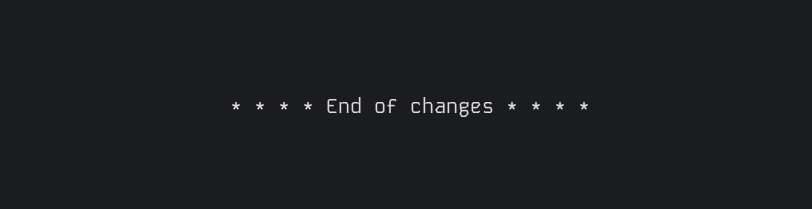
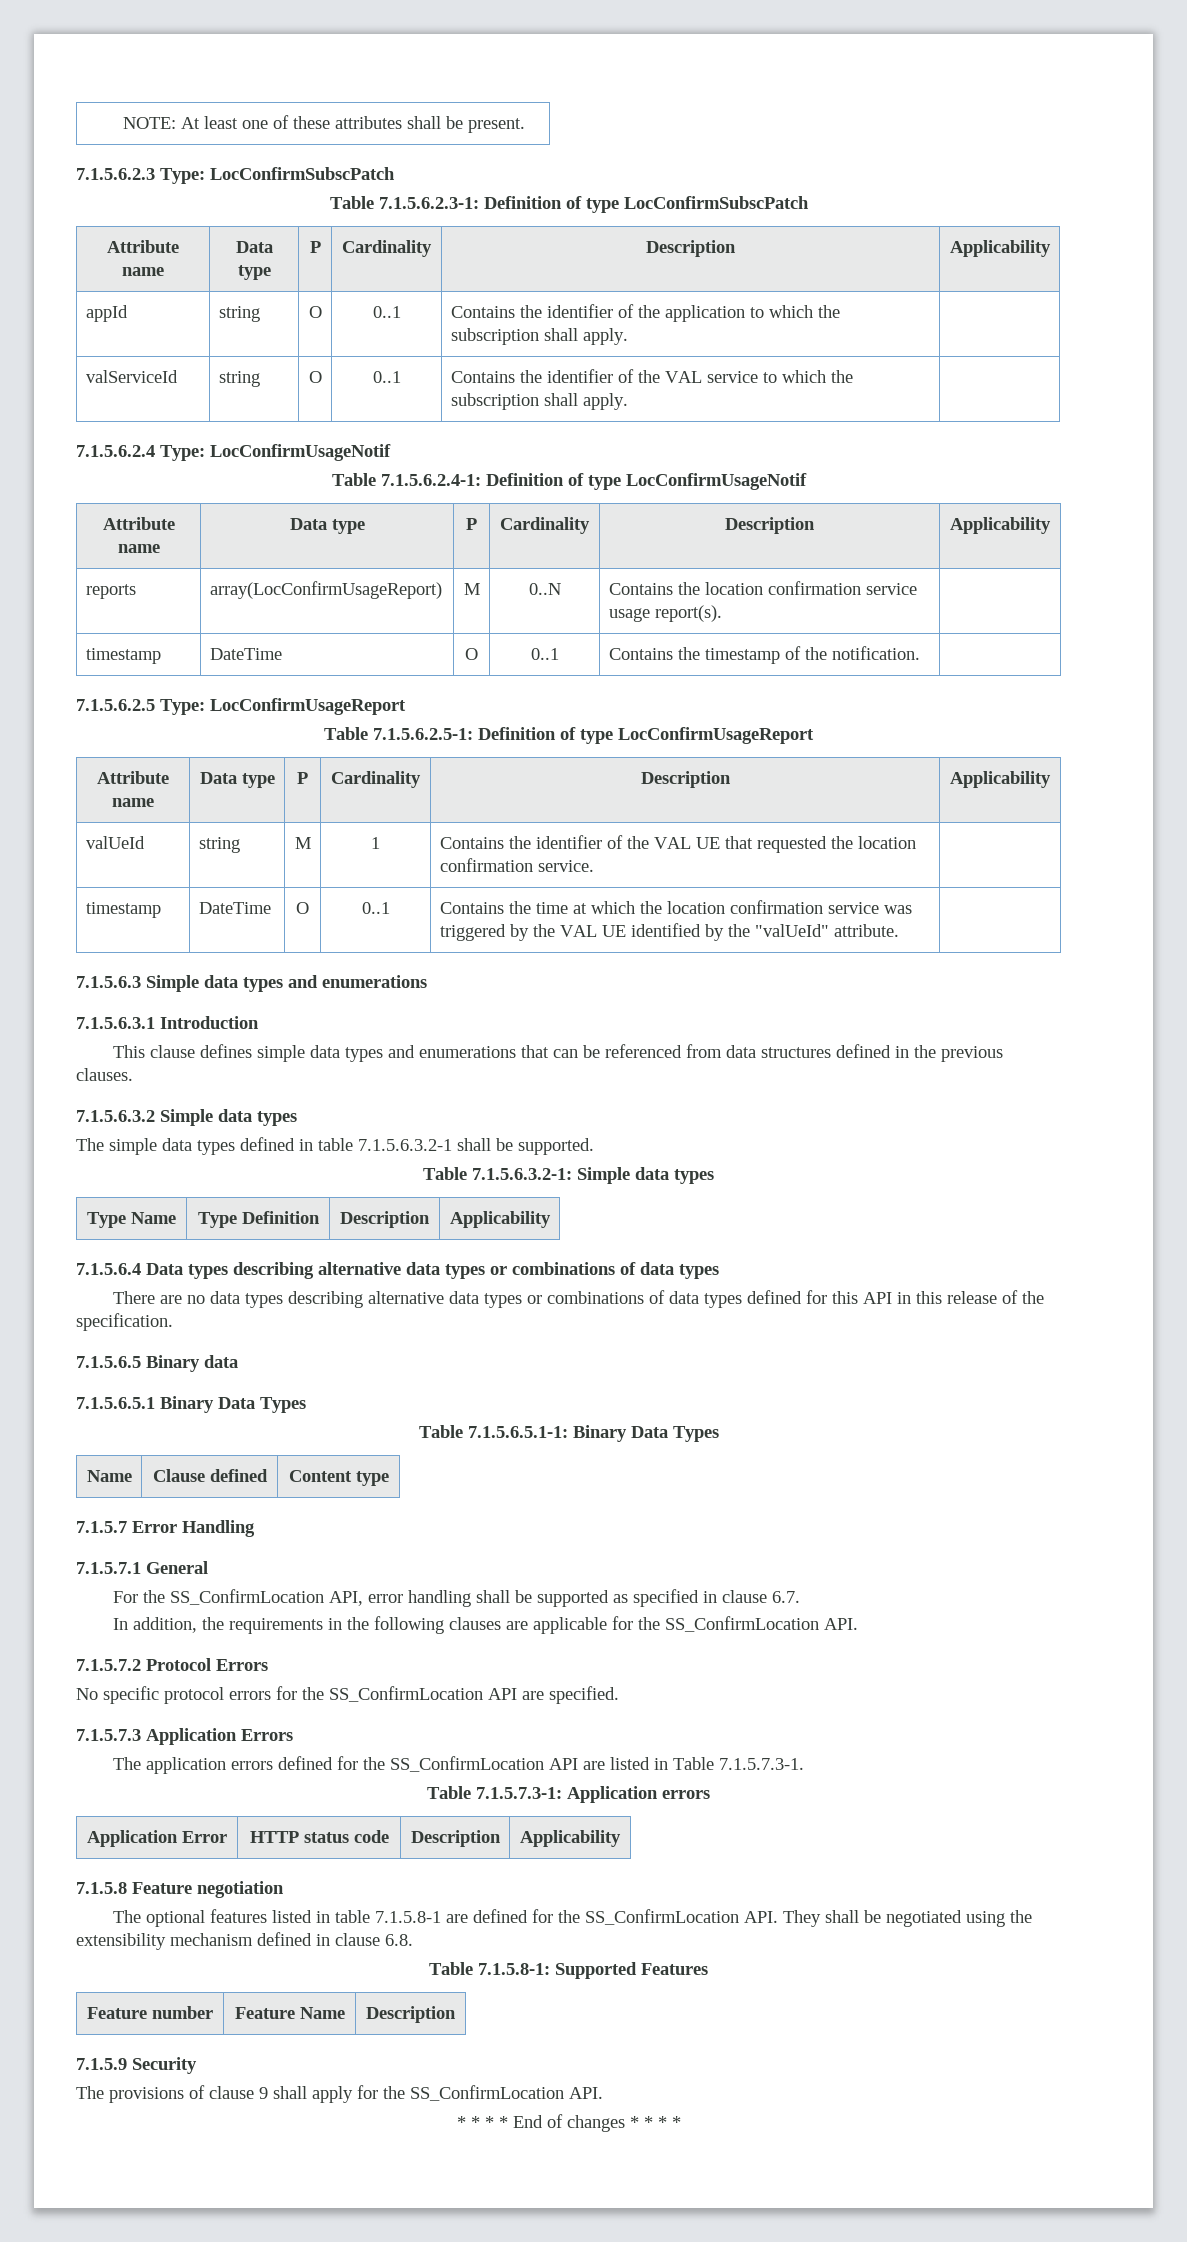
+ NOTE: At least one of these attributes shall be present.
+ 7.1.5.6.2.3 Type: LocConfirmSubscPatch
+ Table 7.1.5.6.2.3-1: Definition of type LocConfirmSubscPatch
+ Attribute name | Data type | P | Cardinality | Description | Applicability
+ appId | string | O | 0..1 | Contains the identifier of the application to which the subscription shall apply. |
+ valServiceId | string | O | 0..1 | Contains the identifier of the VAL service to which the subscription shall apply. |
+ 7.1.5.6.2.4 Type: LocConfirmUsageNotif
+ Table 7.1.5.6.2.4-1: Definition of type LocConfirmUsageNotif
+ Attribute name | Data type | P | Cardinality | Description | Applicability
+ reports | array(LocConfirmUsageReport) | M | 0..N | Contains the location confirmation service usage report(s). |
+ timestamp | DateTime | O | 0..1 | Contains the timestamp of the notification. |
+ 7.1.5.6.2.5 Type: LocConfirmUsageReport
+ Table 7.1.5.6.2.5-1: Definition of type LocConfirmUsageReport
+ Attribute name | Data type | P | Cardinality | Description | Applicability
+ valUeId | string | M | 1 | Contains the identifier of the VAL UE that requested the location confirmation service. |
+ timestamp | DateTime | O | 0..1 | Contains the time at which the location confirmation service was triggered by the VAL UE identified by the "valUeId" attribute. |
+ 7.1.5.6.3 Simple data types and enumerations
+ 7.1.5.6.3.1 Introduction
+ This clause defines simple data types and enumerations that can be referenced from data structures defined in the previous clauses.
+ 7.1.5.6.3.2 Simple data types
+ The simple data types defined in table 7.1.5.6.3.2-1 shall be supported.
+ Table 7.1.5.6.3.2-1: Simple data types
+ Type Name | Type Definition | Description | Applicability
+ 7.1.5.6.4 Data types describing alternative data types or combinations of data types
+ There are no data types describing alternative data types or combinations of data types defined for this API in this release of the specification.
+ 7.1.5.6.5 Binary data
+ 7.1.5.6.5.1 Binary Data Types
+ Table 7.1.5.6.5.1-1: Binary Data Types
+ Name | Clause defined | Content type
+ 7.1.5.7 Error Handling
+ 7.1.5.7.1 General
+ For the SS_ConfirmLocation API, error handling shall be supported as specified in clause 6.7.
+ In addition, the requirements in the following clauses are applicable for the SS_ConfirmLocation API.
+ 7.1.5.7.2 Protocol Errors
+ No specific protocol errors for the SS_ConfirmLocation API are specified.
+ 7.1.5.7.3 Application Errors
+ The application errors defined for the SS_ConfirmLocation API are listed in Table 7.1.5.7.3-1.
+ Table 7.1.5.7.3-1: Application errors
+ Application Error | HTTP status code | Description | Applicability
+ 7.1.5.8 Feature negotiation
+ The optional features listed in table 7.1.5.8-1 are defined for the SS_ConfirmLocation API. They shall be negotiated using the extensibility mechanism defined in clause 6.8.
+ Table 7.1.5.8-1: Supported Features
+ Feature number | Feature Name | Description
+ 7.1.5.9 Security
+ The provisions of clause 9 shall apply for the SS_ConfirmLocation API.

